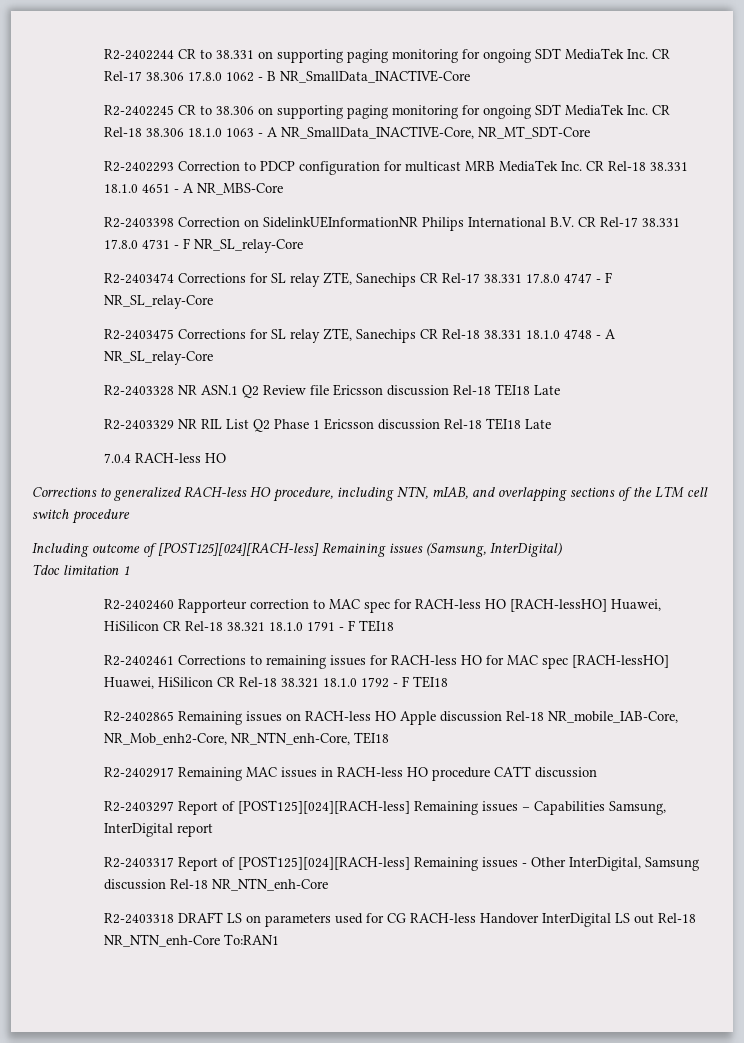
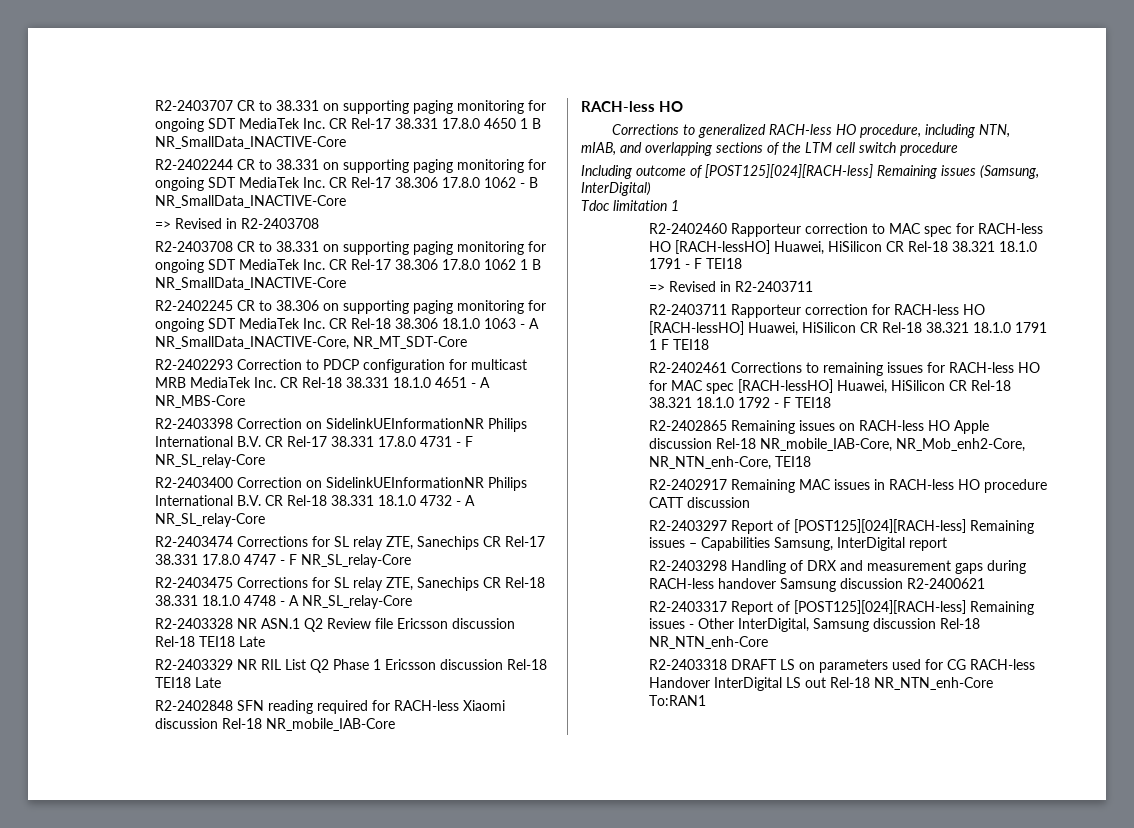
+ R2-2403707 CR to 38.331 on supporting paging monitoring for ongoing SDT MediaTek Inc. CR Rel-17 38.331 17.8.0 4650 1 B NR_SmallData_INACTIVE-Core
+ => Revised in R2-2403708
+ R2-2403708 CR to 38.331 on supporting paging monitoring for ongoing SDT MediaTek Inc. CR Rel-17 38.306 17.8.0 1062 1 B NR_SmallData_INACTIVE-Core
+ R2-2403400 Correction on SidelinkUEInformationNR Philips International B.V. CR Rel-18 38.331 18.1.0 4732 - A NR_SL_relay-Core
- 7.0.4 RACH-less HO
+ R2-2402848 SFN reading required for RACH-less Xiaomi discussion Rel-18 NR_mobile_IAB-Core
+ RACH-less HO
+ => Revised in R2-2403711
+ R2-2403711 Rapporteur correction for RACH-less HO [RACH-lessHO] Huawei, HiSilicon CR Rel-18 38.321 18.1.0 1791 1 F TEI18
+ R2-2403298 Handling of DRX and measurement gaps during RACH-less handover Samsung discussion R2-2400621

